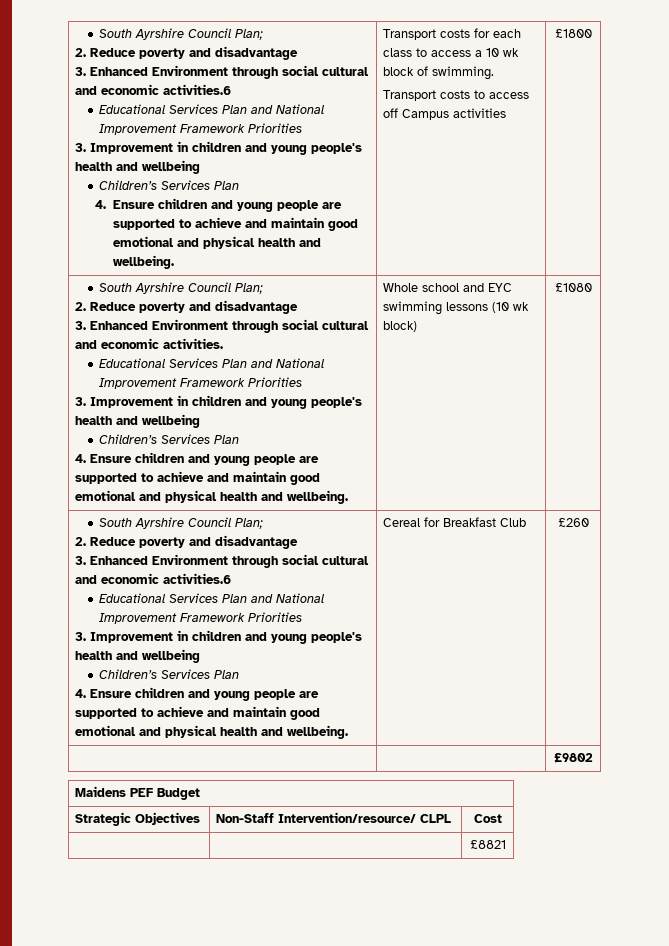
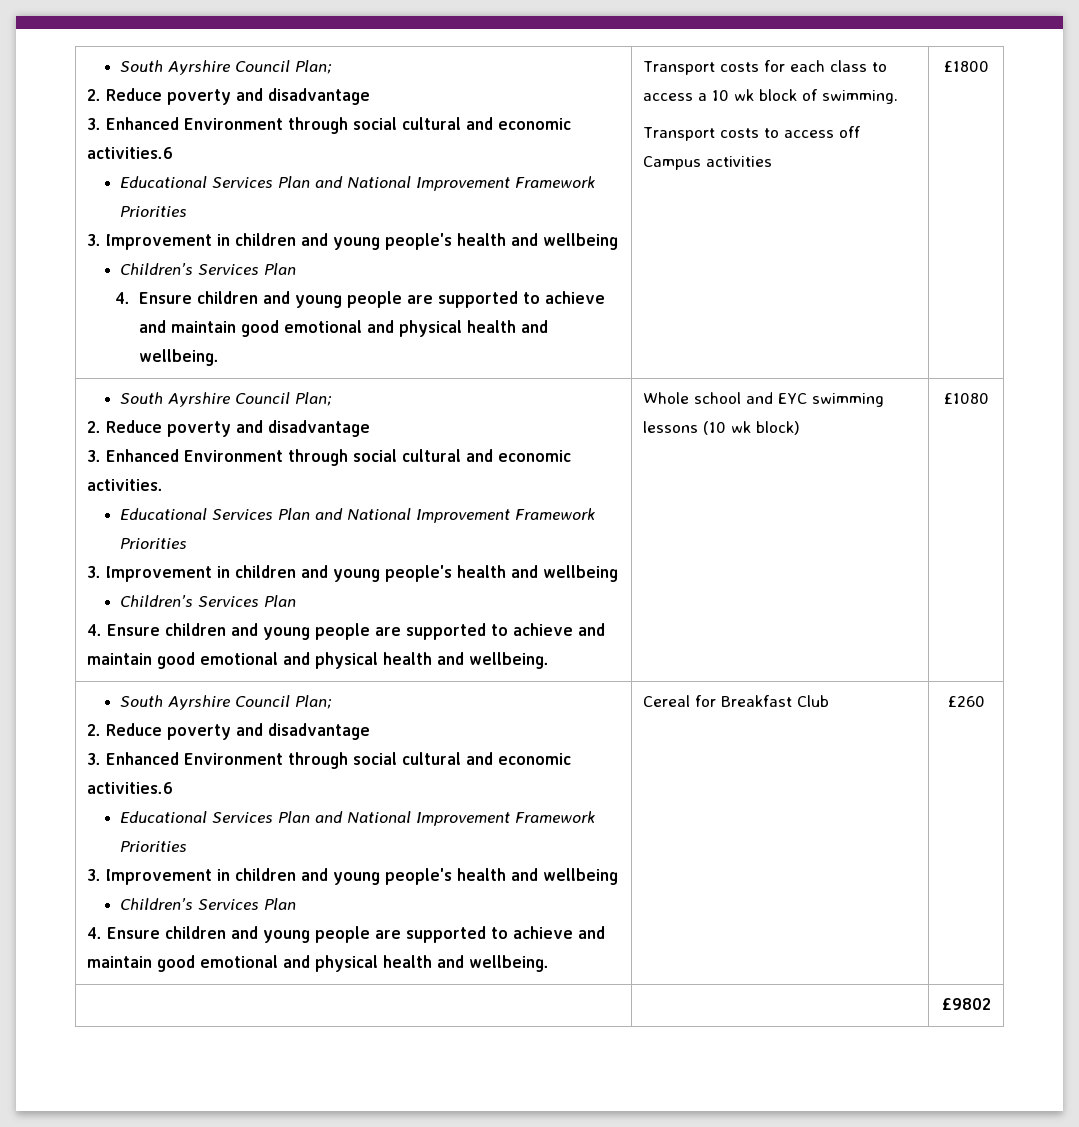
- Maidens PEF Budget
- Strategic Objectives | Non-Staff Intervention/resource/ CLPL | Cost
- | | £8821

